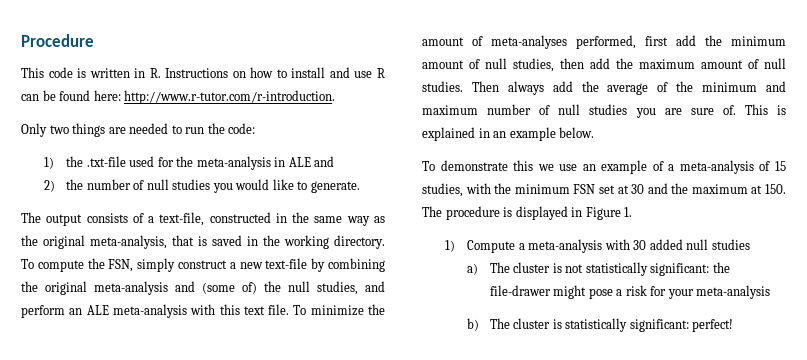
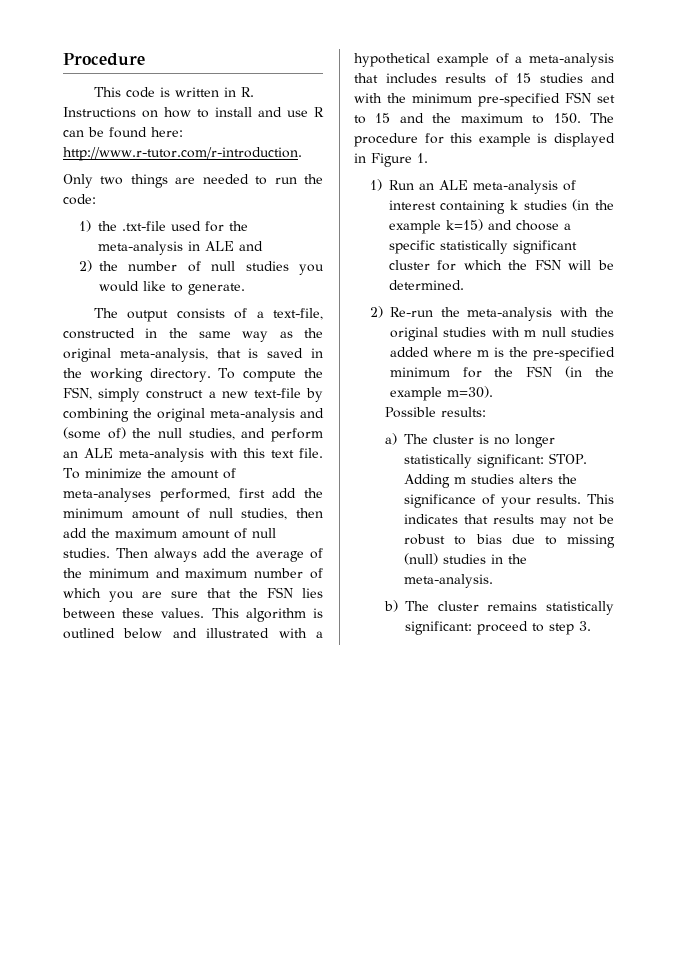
- Then always add the average of the minimum and maximum number of null studies you are sure of. This is explained in an example below.
- To demonstrate this we use an example of a meta-analysis of 15 studies, with the minimum FSN set at 30 and the maximum at 150. The procedure is displayed in Figure 1.
+ Then always add the average of the minimum and maximum number of which you are sure that the FSN lies between these values. This algorithm is outlined below and illustrated with a hypothetical example of a meta-analysis that includes results of 15 studies and with the minimum pre-specified FSN set to 15 and the maximum to 150. The procedure for this example is displayed in Figure 1.
- 1) Compute a meta-analysis with 30 added null studies
- a) The cluster is not statistically significant: the file-drawer might pose a risk for your meta-analysis
+ 1) Run an ALE meta-analysis of interest containing k studies (in the example k=15) and choose a specific statistically significant cluster for which the FSN will be determined.
+ 2) Re-run the meta-analysis with the original studies with m null studies added where m is the pre-specified minimum for the FSN (in the example m=30).
+ Possible results:
+ a) The cluster is no longer statistically significant: STOP. Adding m studies alters the significance of your results. This indicates that results may not be robust to bias due to missing (null) studies in the meta-analysis.
- b) The cluster is statistically significant: perfect!
+ b) The cluster remains statistically significant: proceed to step 3.

